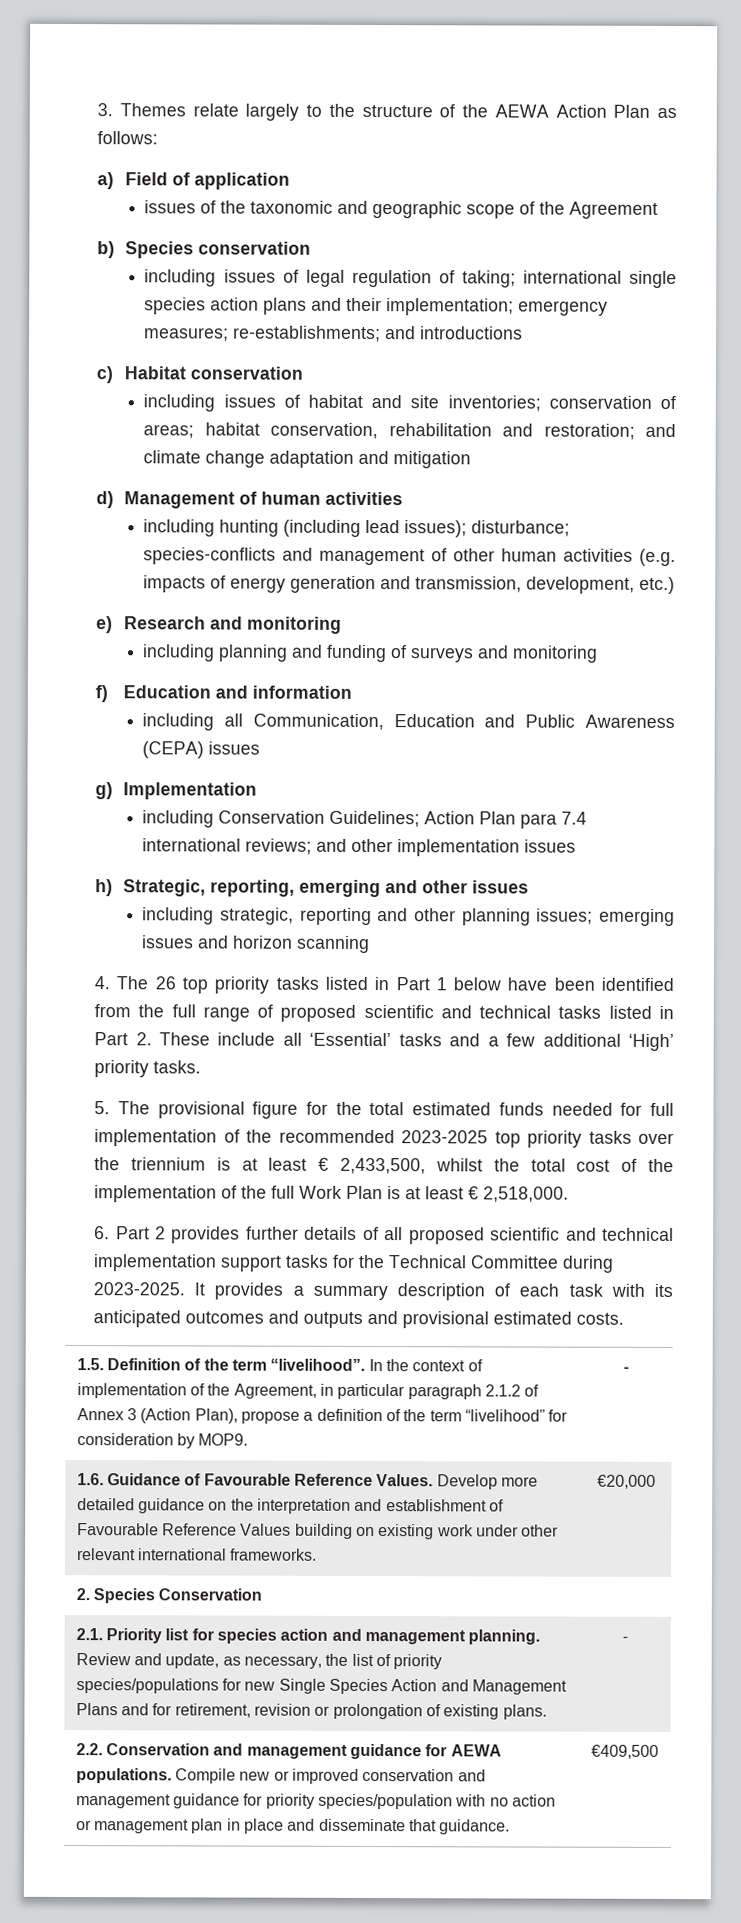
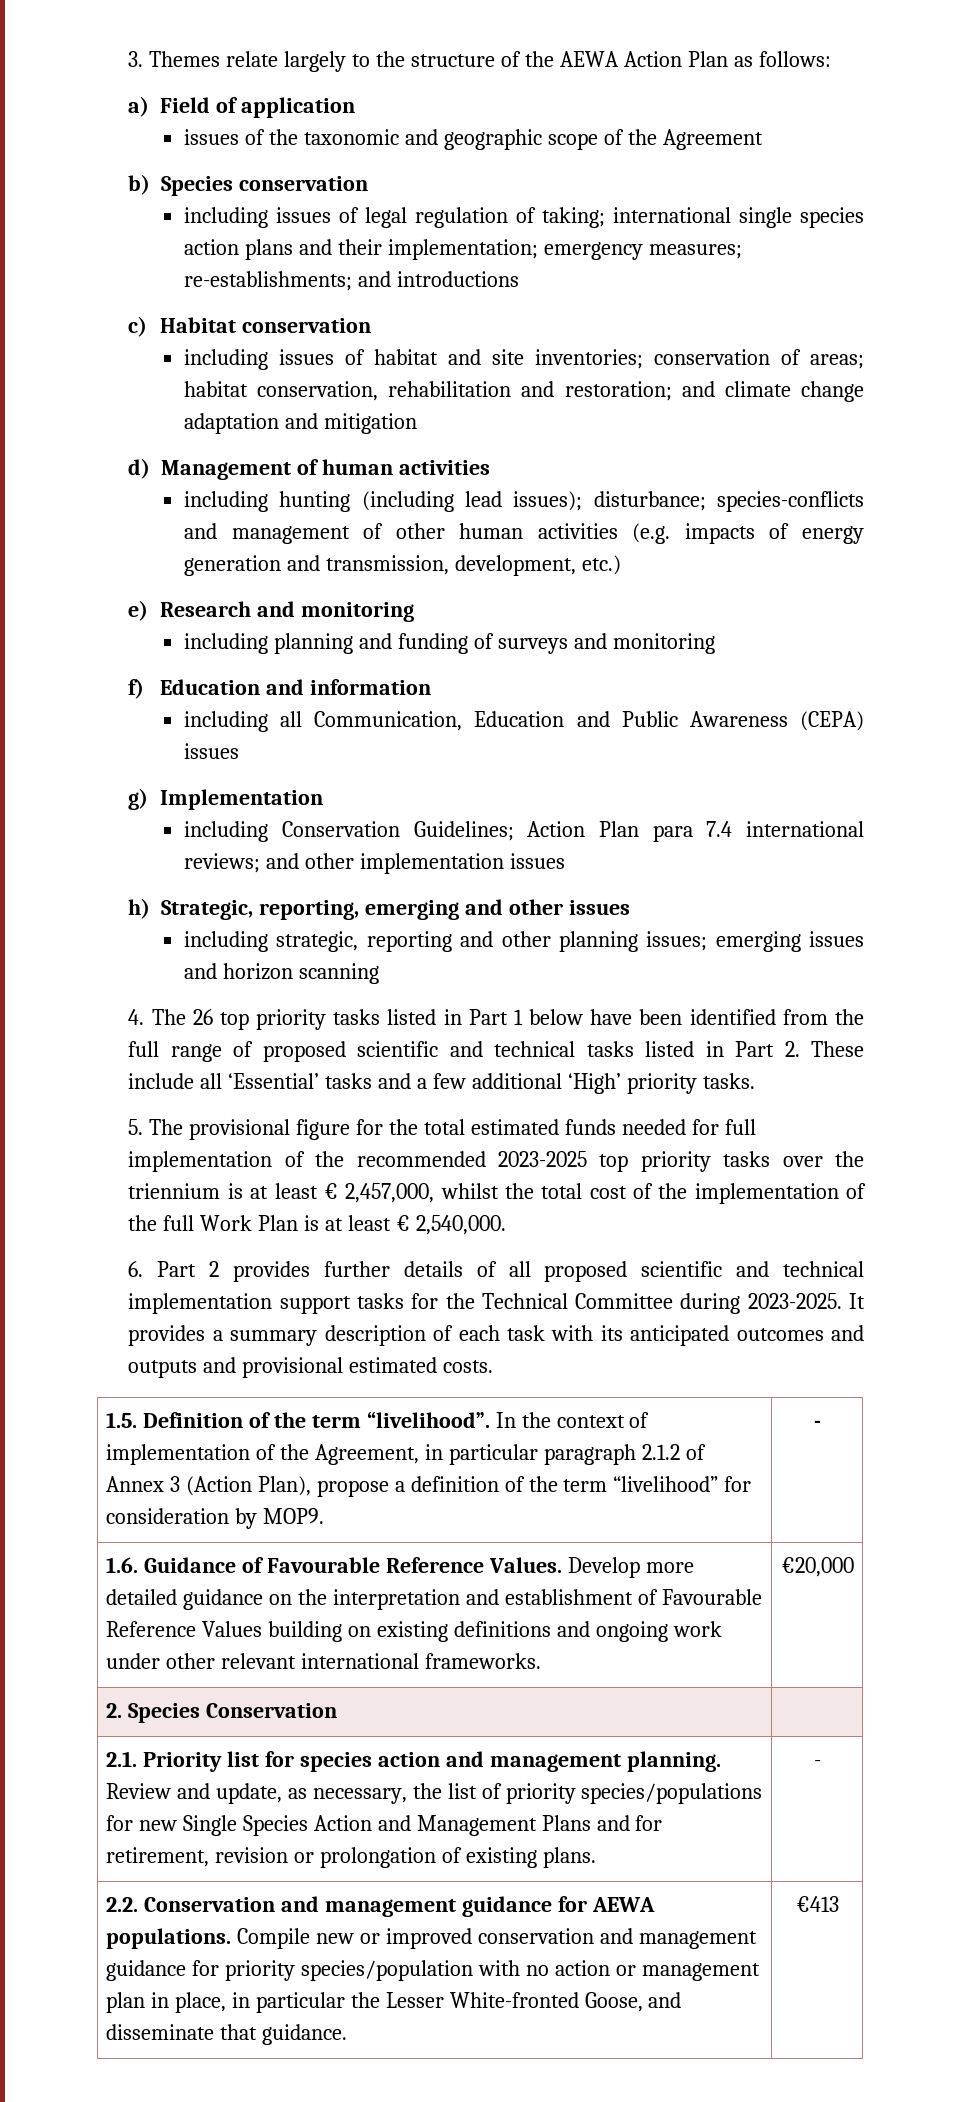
- 5. The provisional figure for the total estimated funds needed for full implementation of the recommended 2023-2025 top priority tasks over the triennium is at least € 2,433,500, whilst the total cost of the implementation of the full Work Plan is at least € 2,518,000.
+ 5. The provisional figure for the total estimated funds needed for full implementation of the recommended 2023-2025 top priority tasks over the triennium is at least € 2,457,000, whilst the total cost of the implementation of the full Work Plan is at least € 2,540,000.
- 1.6. Guidance of Favourable Reference Values. Develop more detailed guidance on the interpretation and establishment of Favourable Reference Values building on existing work under other relevant international frameworks. | €20,000
+ 1.6. Guidance of Favourable Reference Values. Develop more detailed guidance on the interpretation and establishment of Favourable Reference Values building on existing definitions and ongoing work under other relevant international frameworks. | €20,000
- 2.2. Conservation and management guidance for AEWA populations. Compile new or improved conservation and management guidance for priority species/population with no action or management plan in place and disseminate that guidance. | €409,500
+ 2.2. Conservation and management guidance for AEWA populations. Compile new or improved conservation and management guidance for priority species/population with no action or management plan in place, in particular the Lesser White-fronted Goose, and disseminate that guidance. | €413

